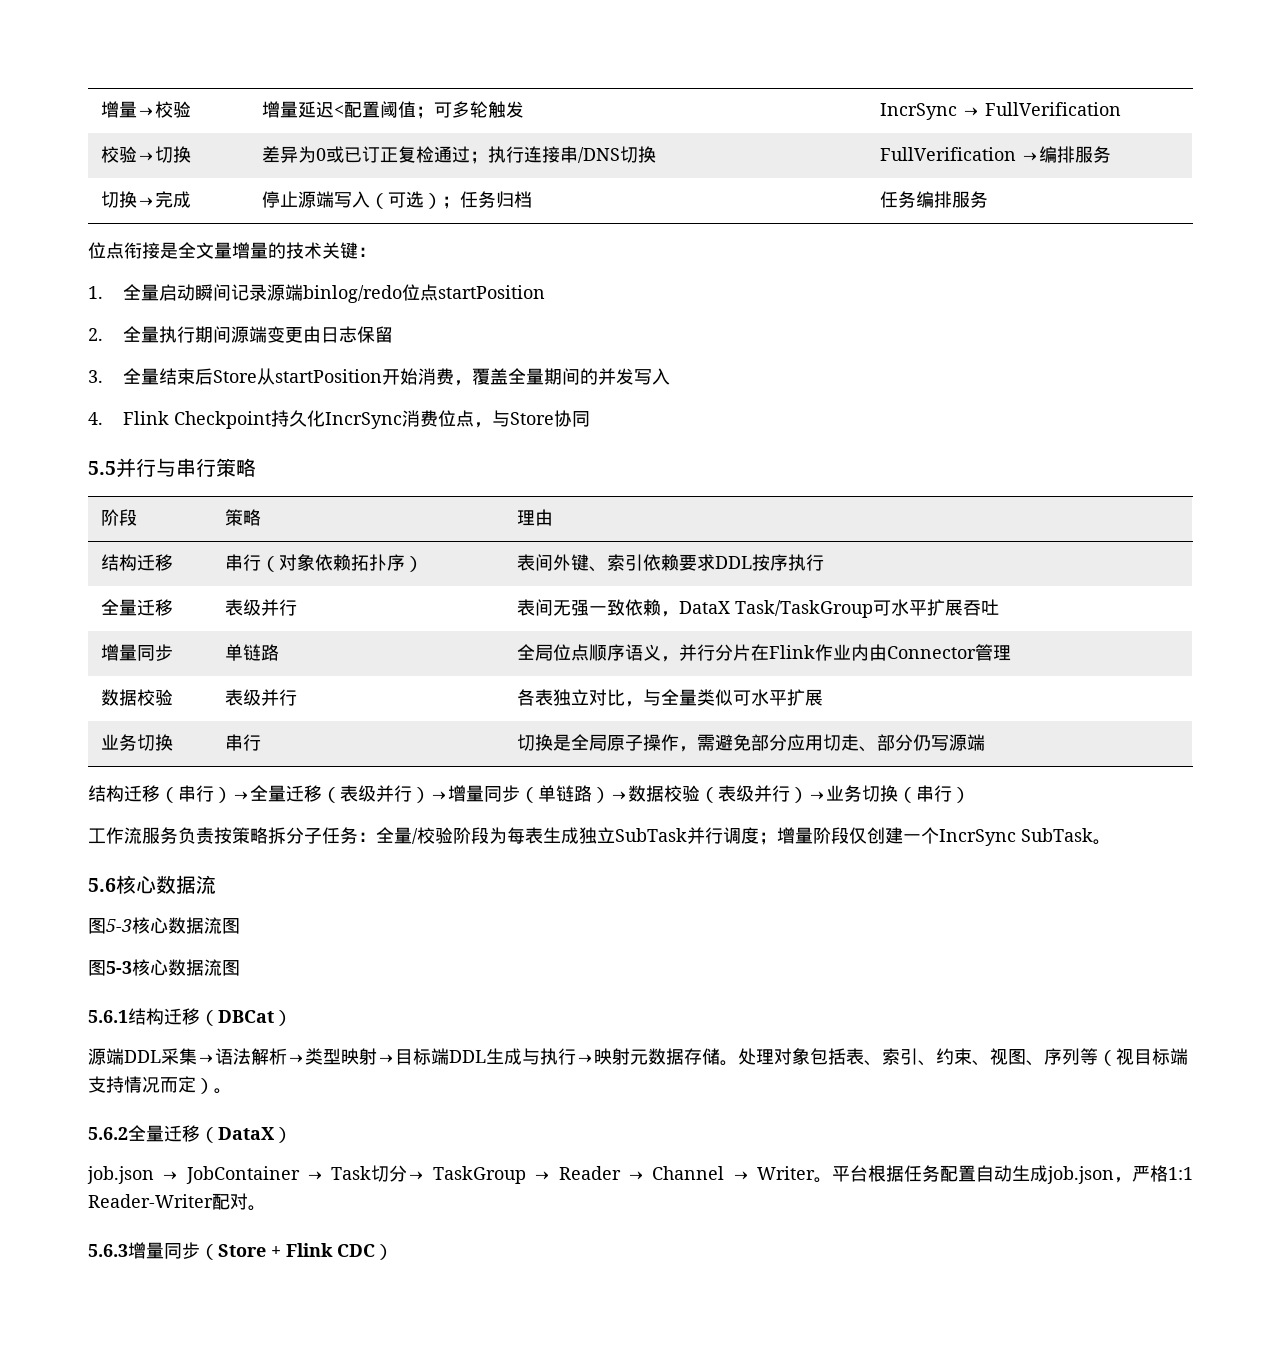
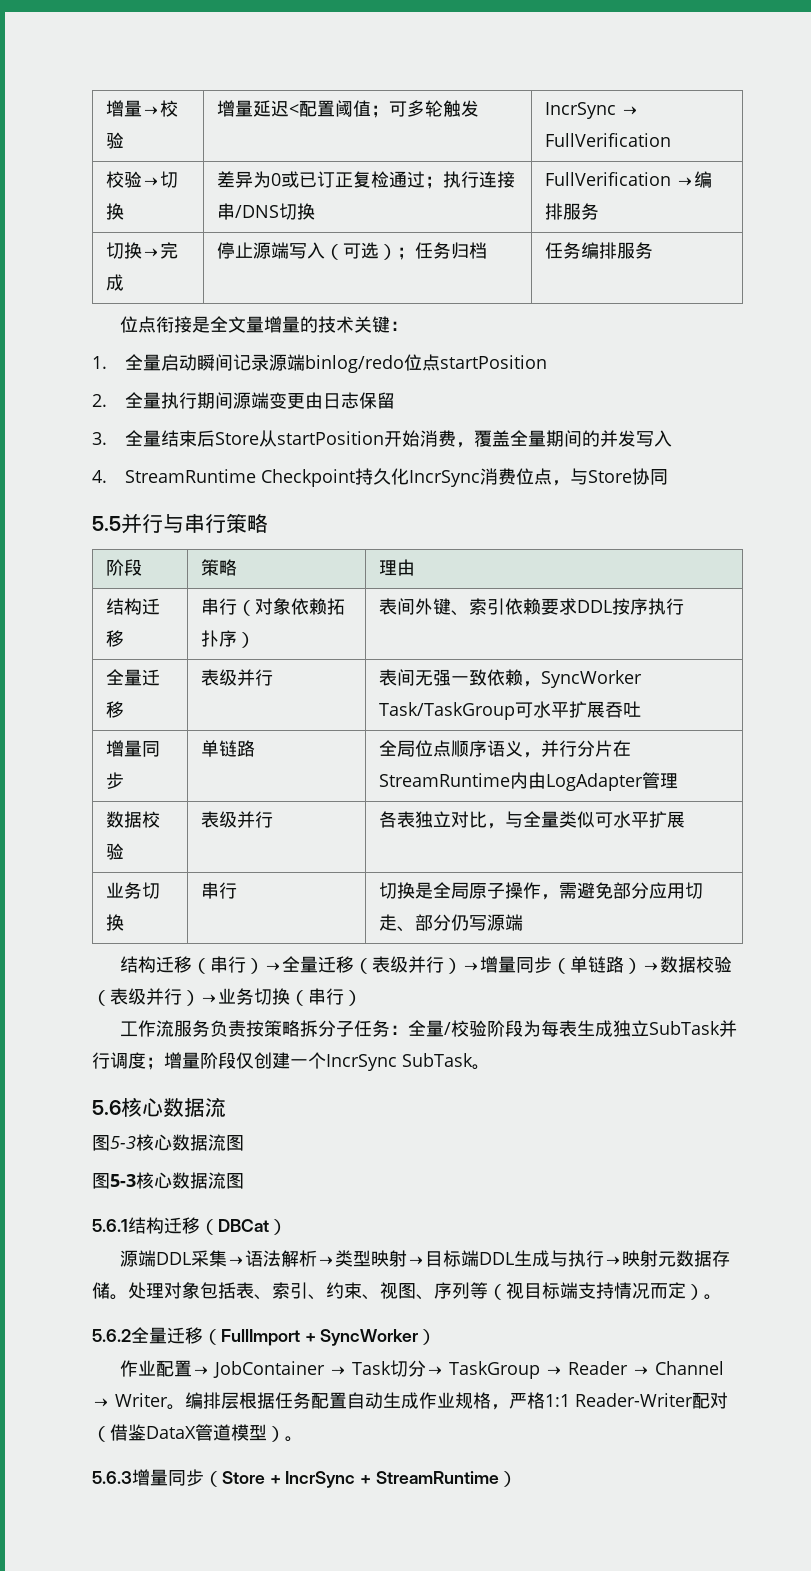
- 4. Flink Checkpoint持久化IncrSync消费位点，与Store协同
+ 4. StreamRuntime Checkpoint持久化IncrSync消费位点，与Store协同
- 全量迁移 | 表级并行 | 表间无强一致依赖，DataX Task/TaskGroup可水平扩展吞吐
+ 全量迁移 | 表级并行 | 表间无强一致依赖，SyncWorker Task/TaskGroup可水平扩展吞吐
- 增量同步 | 单链路 | 全局位点顺序语义，并行分片在Flink作业内由Connector管理
+ 增量同步 | 单链路 | 全局位点顺序语义，并行分片在StreamRuntime内由LogAdapter管理
- 5.6.2全量迁移（DataX）
- job.json → JobContainer → Task切分→ TaskGroup → Reader → Channel → Writer。
+ 5.6.2全量迁移（FullImport + SyncWorker）
+ 作业配置→ JobContainer → Task切分→ TaskGroup → Reader → Channel → Writer。
- 平台根据任务配置自动生成job.json，严格1:1 Reader-Writer配对。
+ 编排层根据任务配置自动生成作业规格，严格1:1 Reader-Writer配对（借鉴DataX管道模型）。
- 5.6.3增量同步（Store + Flink CDC）
+ 5.6.3增量同步（Store + IncrSync + StreamRuntime）

